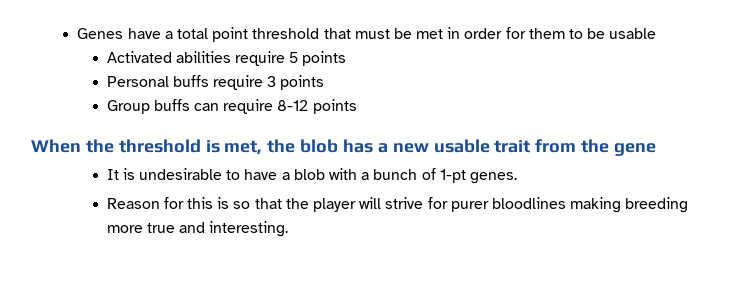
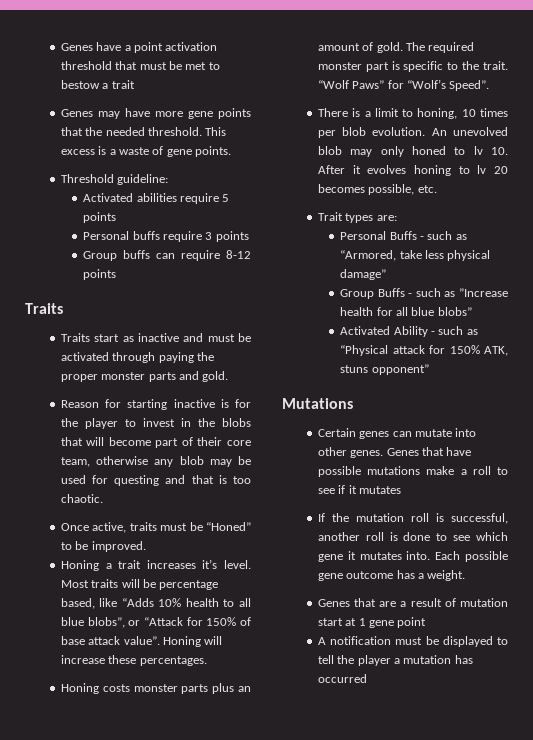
- Genes have a total point threshold that must be met in order for them to be usable
+ Genes have a point activation threshold that must be met to bestow a trait
+ Genes may have more gene points that the needed threshold. This excess is a waste of gene points.
+ Threshold guideline:
  Group buffs can require 8-12 points
- When the threshold is met, the blob has a new usable trait from the gene
- It is undesirable to have a blob with a bunch of 1-pt genes.
- Reason for this is so that the player will strive for purer bloodlines making breeding more true and interesting.
+ Traits
+ Traits start as inactive and must be activated through paying the proper monster parts and gold.
+ Reason for starting inactive is for the player to invest in the blobs that will become part of their core team, otherwise any blob may be used for questing and that is too chaotic.
+ Once active, traits must be “Honed” to be improved.
+ Honing a trait increases it’s level. Most traits will be percentage based, like “Adds 10% health to all blue blobs”, or “Attack for 150% of base attack value”. Honing will increase these percentages.
+ Honing costs monster parts plus an amount of gold. The required monster part is specific to the trait. “Wolf Paws” for “Wolf’s Speed”.
+ There is a limit to honing, 10 times per blob evolution. An unevolved blob may only honed to lv 10. After it evolves honing to lv 20 becomes possible, etc.
+ Trait types are:
+ Personal Buffs - such as “Armored, take less physical damage”
+ Group Buffs - such as ”Increase health for all blue blobs”
+ Activated Ability - such as “Physical attack for 150% ATK, stuns opponent”
+ Mutations
+ Certain genes can mutate into other genes. Genes that have possible mutations make a roll to see if it mutates
+ If the mutation roll is successful, another roll is done to see which gene it mutates into. Each possible gene outcome has a weight.
+ Genes that are a result of mutation start at 1 gene point
+ A notification must be displayed to tell the player a mutation has occurred

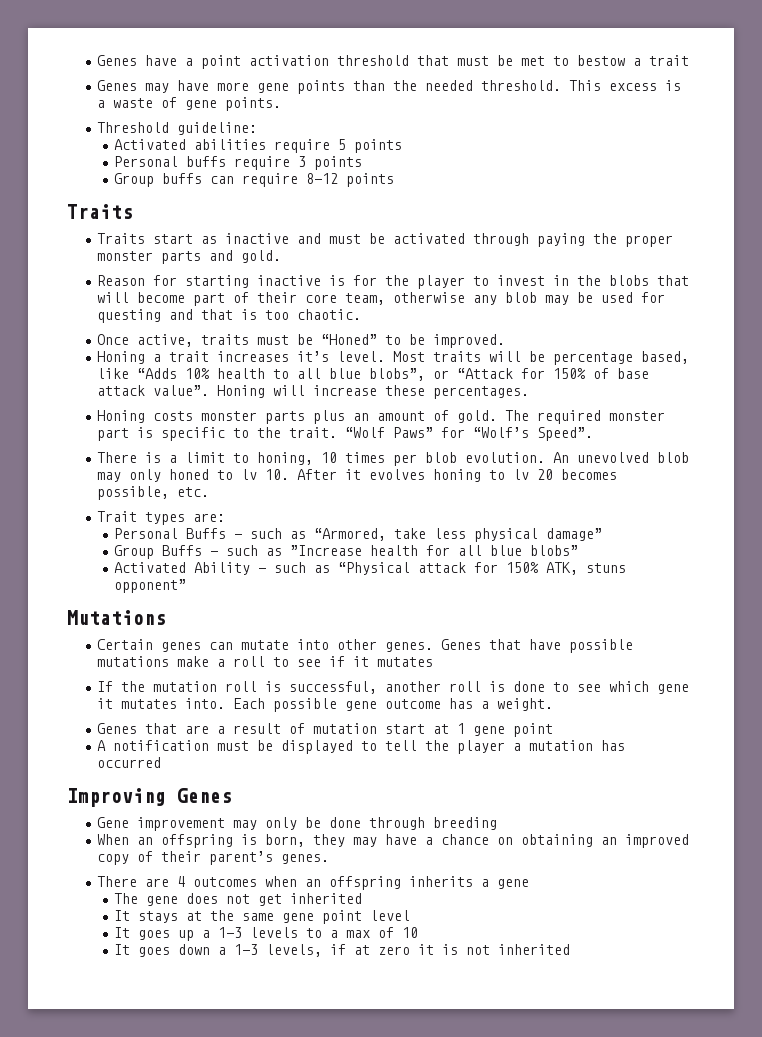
- Genes may have more gene points that the needed threshold.
+ Genes may have more gene points than the needed threshold.
+ Improving Genes
+ Gene improvement may only be done through breeding
+ When an offspring is born, they may have a chance on obtaining an improved copy of their parent’s genes.
+ There are 4 outcomes when an offspring inherits a gene
+ The gene does not get inherited
+ It stays at the same gene point level
+ It goes up a 1-3 levels to a max of 10
+ It goes down a 1-3 levels, if at zero it is not inherited

